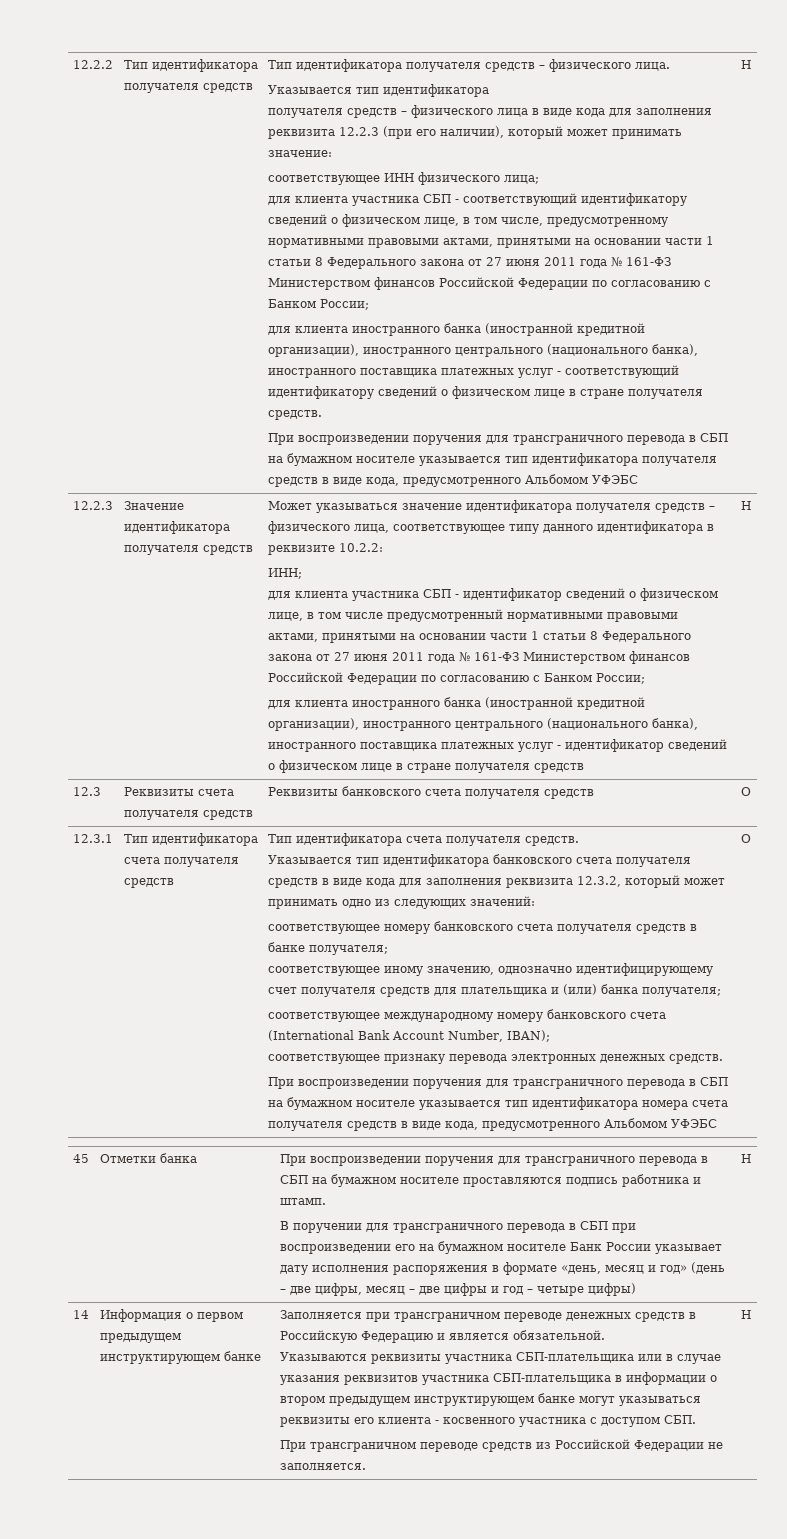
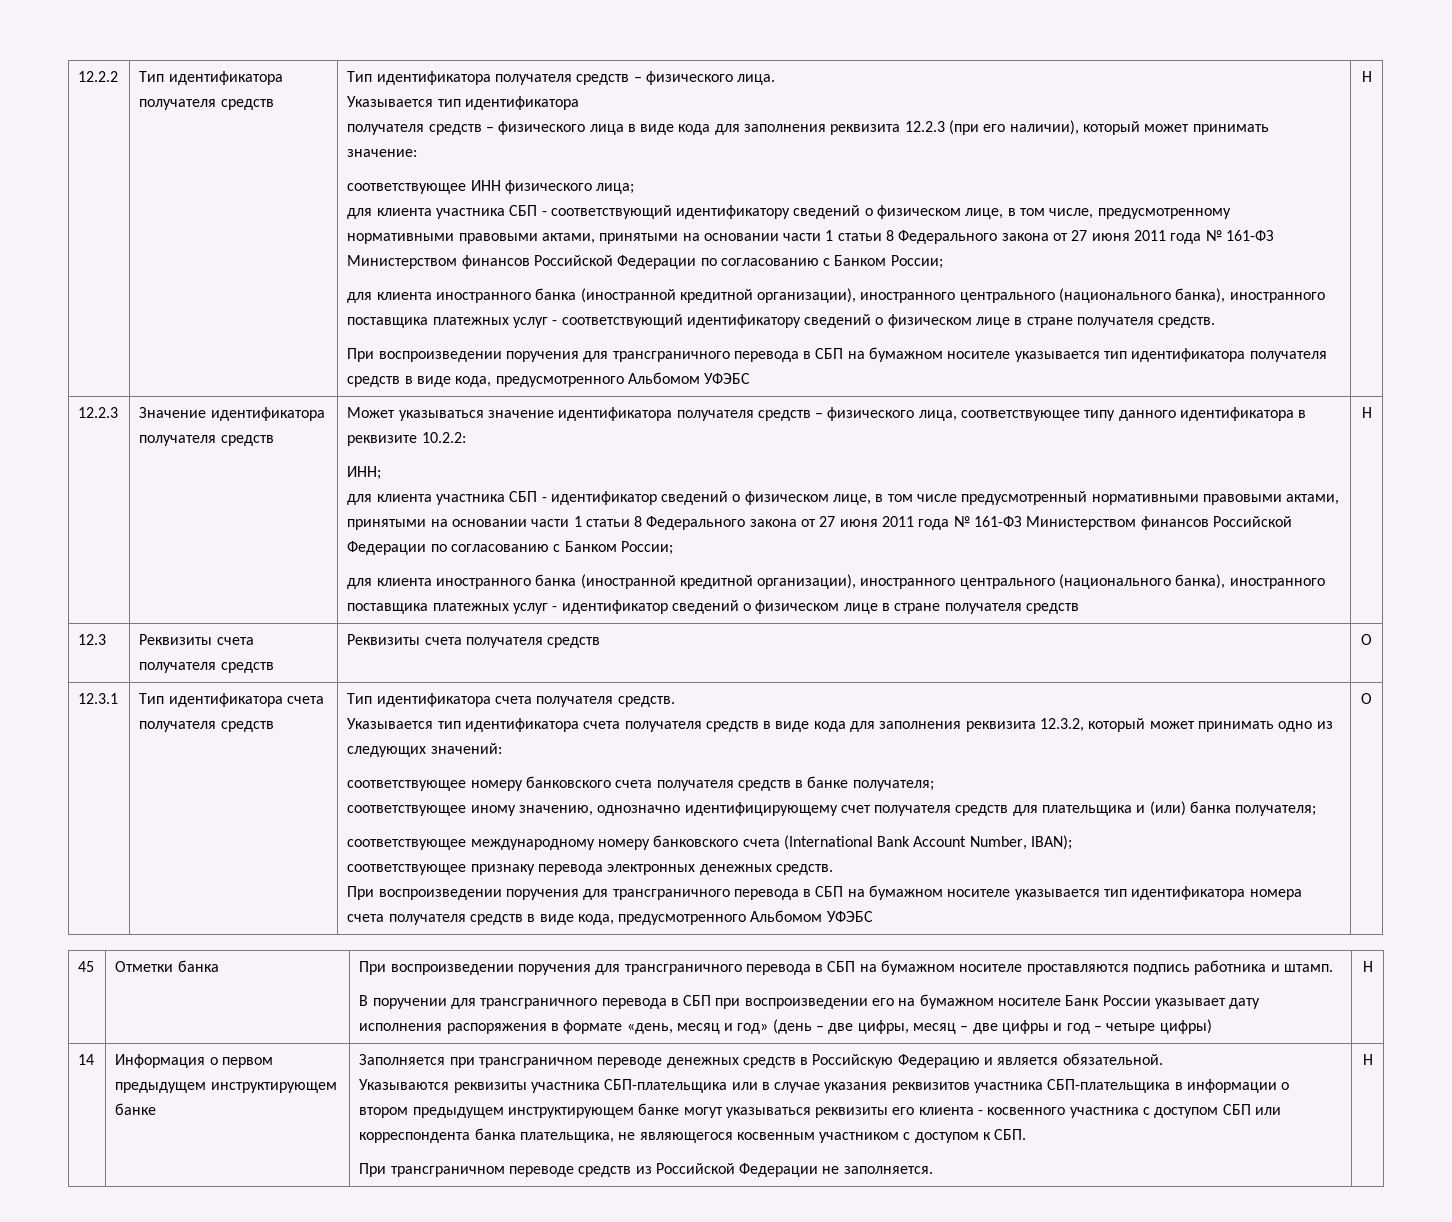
- 12.3 | Реквизиты счета получателя средств | Реквизиты банковского счета получателя средств | О
+ 12.3 | Реквизиты счета получателя средств | Реквизиты счета получателя средств | О
- Указывается тип идентификатора банковского счета получателя средств в виде кода для заполнения реквизита 12.3.2, который может принимать одно из следующих значений:
+ Указывается тип идентификатора счета получателя средств в виде кода для заполнения реквизита 12.3.2, который может принимать одно из следующих значений:
- Указываются реквизиты участника СБП-плательщика или в случае указания реквизитов участника СБП-плательщика в информации о втором предыдущем инструктирующем банке могут указываться реквизиты его клиента - косвенного участника с доступом СБП.
+ Указываются реквизиты участника СБП-плательщика или в случае указания реквизитов участника СБП-плательщика в информации о втором предыдущем инструктирующем банке могут указываться реквизиты его клиента - косвенного участника с доступом СБП или корреспондента банка плательщика, не являющегося косвенным участником с доступом к СБП.

